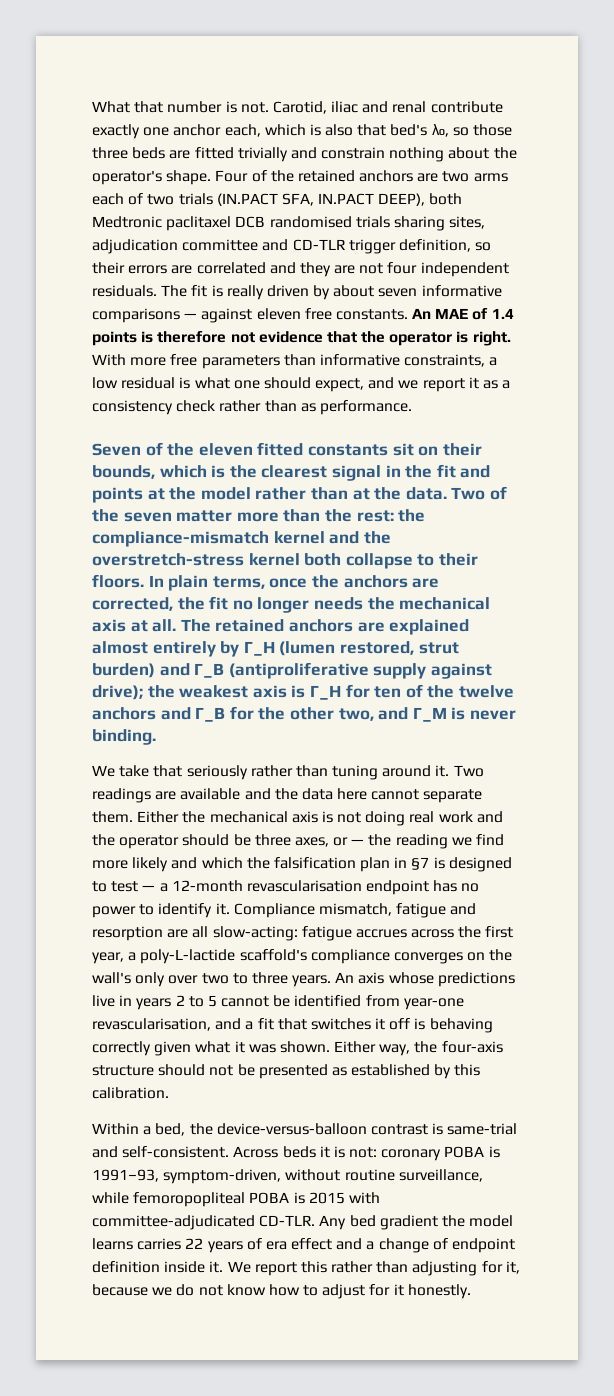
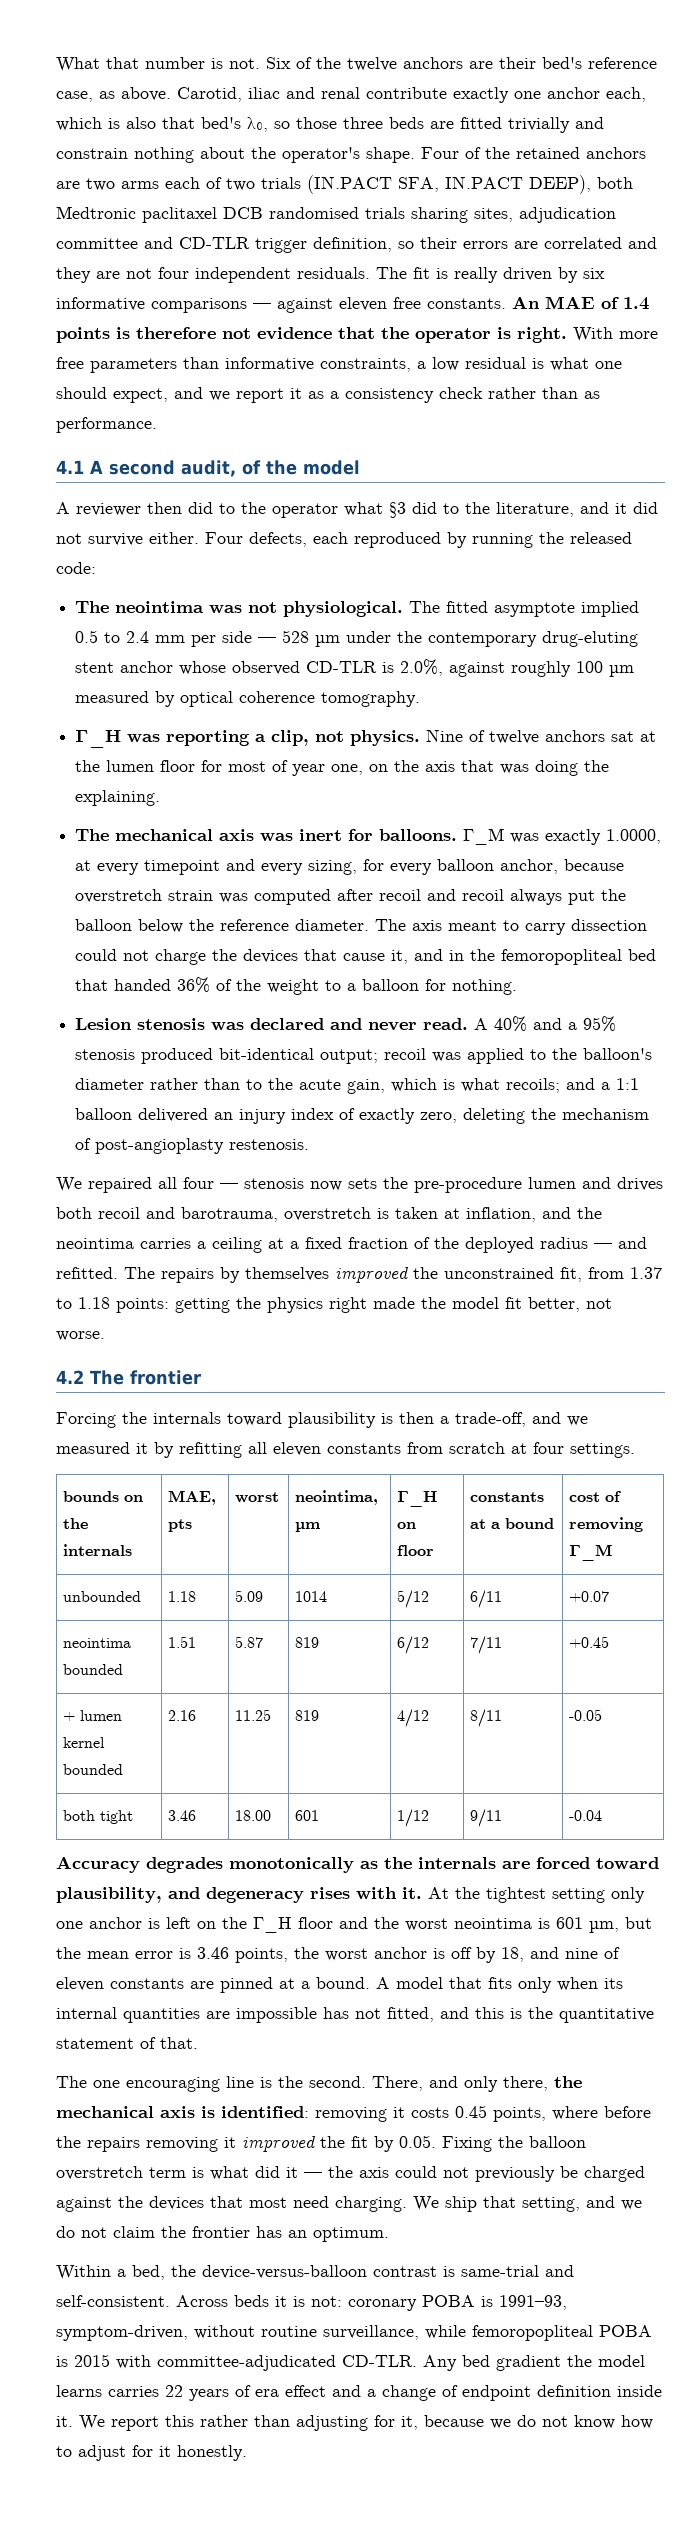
+ Six of the twelve anchors are their bed's reference case, as above.
- The fit is really driven by about seven informative comparisons — against eleven free constants.
+ The fit is really driven by six informative comparisons — against eleven free constants.
- Seven of the eleven fitted constants sit on their bounds, which is the clearest signal in the fit and points at the model rather than at the data. Two of the seven matter more than the rest: the compliance-mismatch kernel and the overstretch-stress kernel both collapse to their floors. In plain terms, once the anchors are corrected, the fit no longer needs the mechanical axis at all. The retained anchors are explained almost entirely by Γ_H (lumen restored, strut burden) and Γ_B (antiproliferative supply against drive); the weakest axis is Γ_H for ten of the twelve anchors and Γ_B for the other two, and Γ_M is never binding.
- We take that seriously rather than tuning around it. Two readings are available and the data here cannot separate them. Either the mechanical axis is not doing real work and the operator should be three axes, or — the reading we find more likely and which the falsification plan in §7 is designed to test — a 12-month revascularisation endpoint has no power to identify it. Compliance mismatch, fatigue and resorption are all slow-acting: fatigue accrues across the first year, a poly-L-lactide scaffold's compliance converges on the wall's only over two to three years. An axis whose predictions live in years 2 to 5 cannot be identified from year-one revascularisation, and a fit that switches it off is behaving correctly given what it was shown. Either way, the four-axis structure should not be presented as established by this calibration.
+ 4.1 A second audit, of the model
+ A reviewer then did to the operator what §3 did to the literature, and it did not survive either. Four defects, each reproduced by running the released code:
+ The neointima was not physiological. The fitted asymptote implied 0.5 to 2.4 mm per side — 528 µm under the contemporary drug-eluting stent anchor whose observed CD-TLR is 2.0%, against roughly 100 µm measured by optical coherence tomography.
+ Γ_H was reporting a clip, not physics. Nine of twelve anchors sat at the lumen floor for most of year one, on the axis that was doing the explaining.
+ The mechanical axis was inert for balloons. Γ_M was exactly 1.0000, at every timepoint and every sizing, for every balloon anchor, because overstretch strain was computed after recoil and recoil always put the balloon below the reference diameter. The axis meant to carry dissection could not charge the devices that cause it, and in the femoropopliteal bed that handed 36% of the weight to a balloon for nothing.
+ Lesion stenosis was declared and never read. A 40% and a 95% stenosis produced bit-identical output; recoil was applied to the balloon's diameter rather than to the acute gain, which is what recoils; and a 1:1 balloon delivered an injury index of exactly zero, deleting the mechanism of post-angioplasty restenosis.
+ We repaired all four — stenosis now sets the pre-procedure lumen and drives both recoil and barotrauma, overstretch is taken at inflation, and the neointima carries a ceiling at a fixed fraction of the deployed radius — and refitted. The repairs by themselves improved the unconstrained fit, from 1.37 to 1.18 points: getting the physics right made the model fit better, not worse.
+ 4.2 The frontier
+ Forcing the internals toward plausibility is then a trade-off, and we measured it by refitting all eleven constants from scratch at four settings.
+ bounds on the internals | MAE, pts | worst | neointima, µm | Γ_H on floor | constants at a bound | cost of removing Γ_M
+ unbounded | 1.18 | 5.09 | 1014 | 5/12 | 6/11 | +0.07
+ neointima bounded | 1.51 | 5.87 | 819 | 6/12 | 7/11 | +0.45
+ + lumen kernel bounded | 2.16 | 11.25 | 819 | 4/12 | 8/11 | -0.05
+ both tight | 3.46 | 18.00 | 601 | 1/12 | 9/11 | -0.04
+ Accuracy degrades monotonically as the internals are forced toward plausibility, and degeneracy rises with it. At the tightest setting only one anchor is left on the Γ_H floor and the worst neointima is 601 µm, but the mean error is 3.46 points, the worst anchor is off by 18, and nine of eleven constants are pinned at a bound. A model that fits only when its internal quantities are impossible has not fitted, and this is the quantitative statement of that.
+ The one encouraging line is the second. There, and only there, the mechanical axis is identified: removing it costs 0.45 points, where before the repairs removing it improved the fit by 0.05. Fixing the balloon overstretch term is what did it — the axis could not previously be charged against the devices that most need charging. We ship that setting, and we do not claim the frontier has an optimum.

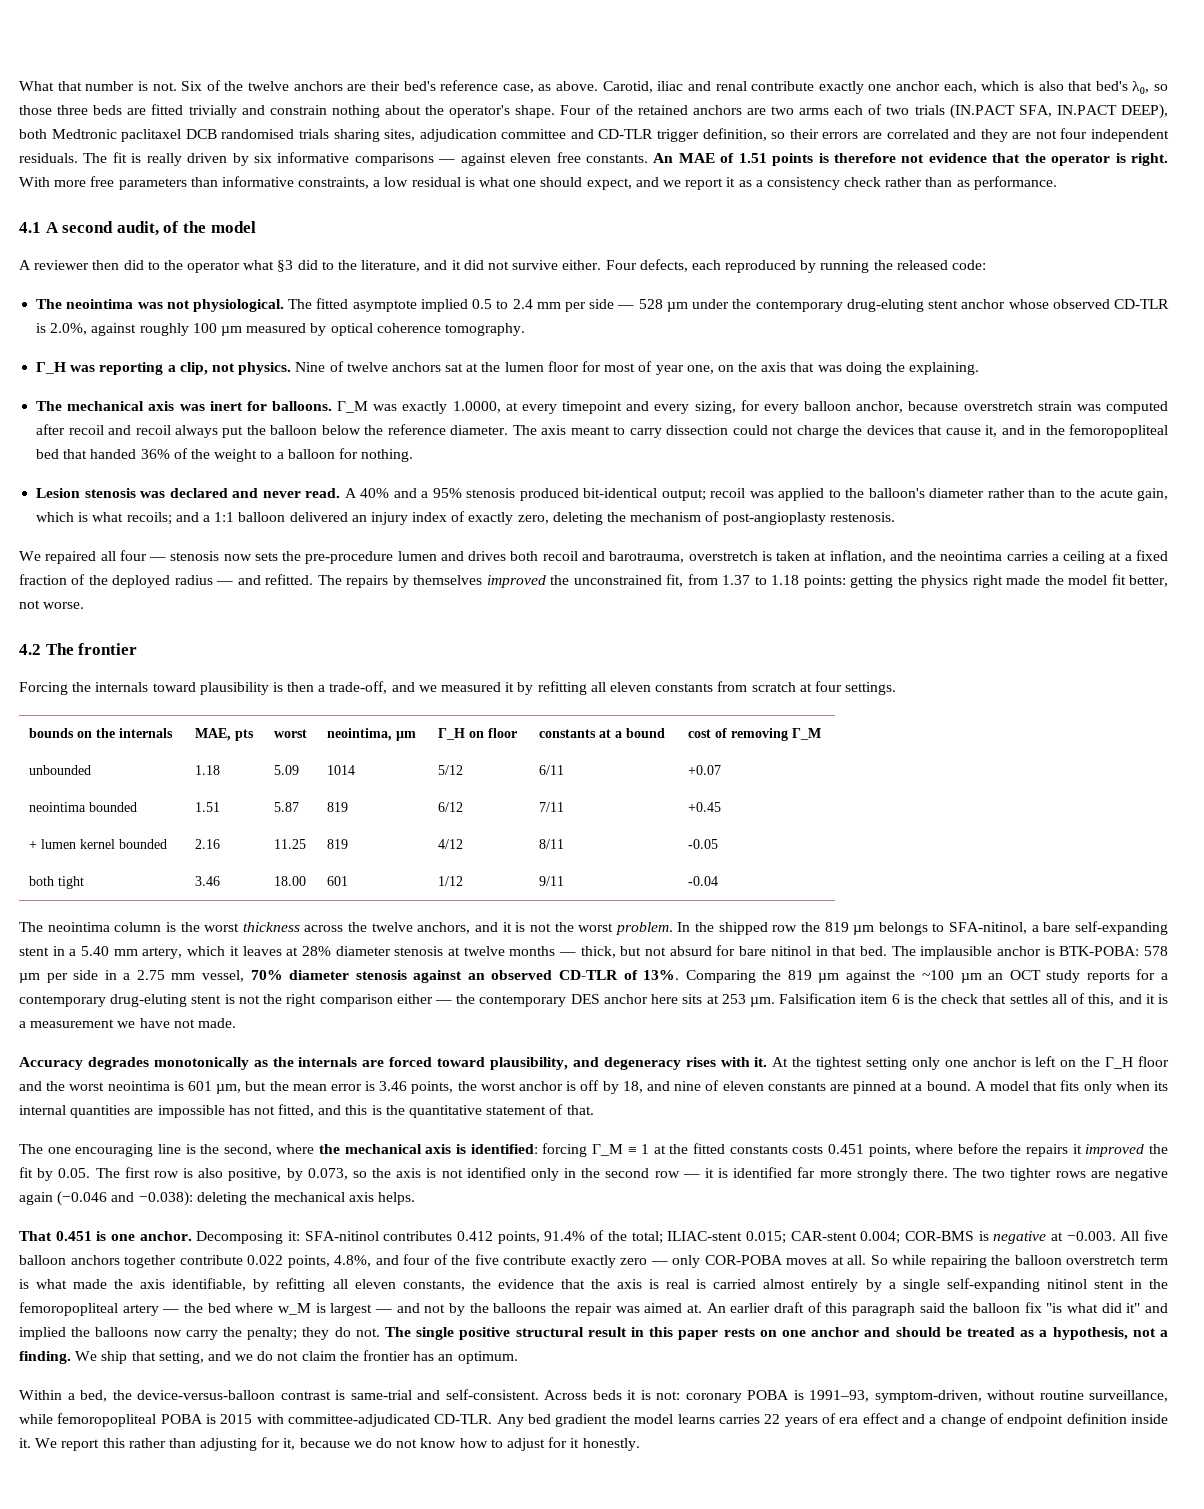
- An MAE of 1.4 points is therefore not evidence that the operator is right.
+ An MAE of 1.51 points is therefore not evidence that the operator is right.
+ The neointima column is the worst thickness across the twelve anchors, and it is not the worst problem. In the shipped row the 819 µm belongs to SFA-nitinol, a bare self-expanding stent in a 5.40 mm artery, which it leaves at 28% diameter stenosis at twelve months — thick, but not absurd for bare nitinol in that bed. The implausible anchor is BTK-POBA: 578 µm per side in a 2.75 mm vessel, 70% diameter stenosis against an observed CD-TLR of 13%. Comparing the 819 µm against the ~100 µm an OCT study reports for a contemporary drug-eluting stent is not the right comparison either — the contemporary DES anchor here sits at 253 µm. Falsification item 6 is the check that settles all of this, and it is a measurement we have not made.
- The one encouraging line is the second. There, and only there, the mechanical axis is identified: removing it costs 0.45 points, where before the repairs removing it improved the fit by 0.05. Fixing the balloon overstretch term is what did it — the axis could not previously be charged against the devices that most need charging.
+ The one encouraging line is the second, where the mechanical axis is identified: forcing Γ_M ≡ 1 at the fitted constants costs 0.451 points, where before the repairs it improved the fit by 0.05. The first row is also positive, by 0.073, so the axis is not identified only in the second row — it is identified far more strongly there. The two tighter rows are negative again (−0.046 and −0.038): deleting the mechanical axis helps.
+ That 0.451 is one anchor. Decomposing it: SFA-nitinol contributes 0.412 points, 91.4% of the total; ILIAC-stent 0.015; CAR-stent 0.004; COR-BMS is negative at −0.003. All five balloon anchors together contribute 0.022 points, 4.8%, and four of the five contribute exactly zero — only COR-POBA moves at all. So while repairing the balloon overstretch term is what made the axis identifiable, by refitting all eleven constants, the evidence that the axis is real is carried almost entirely by a single self-expanding nitinol stent in the femoropopliteal artery — the bed where w_M is largest — and not by the balloons the repair was aimed at. An earlier draft of this paragraph said the balloon fix "is what did it" and implied the balloons now carry the penalty; they do not. The single positive structural result in this paper rests on one anchor and should be treated as a hypothesis, not a finding.

